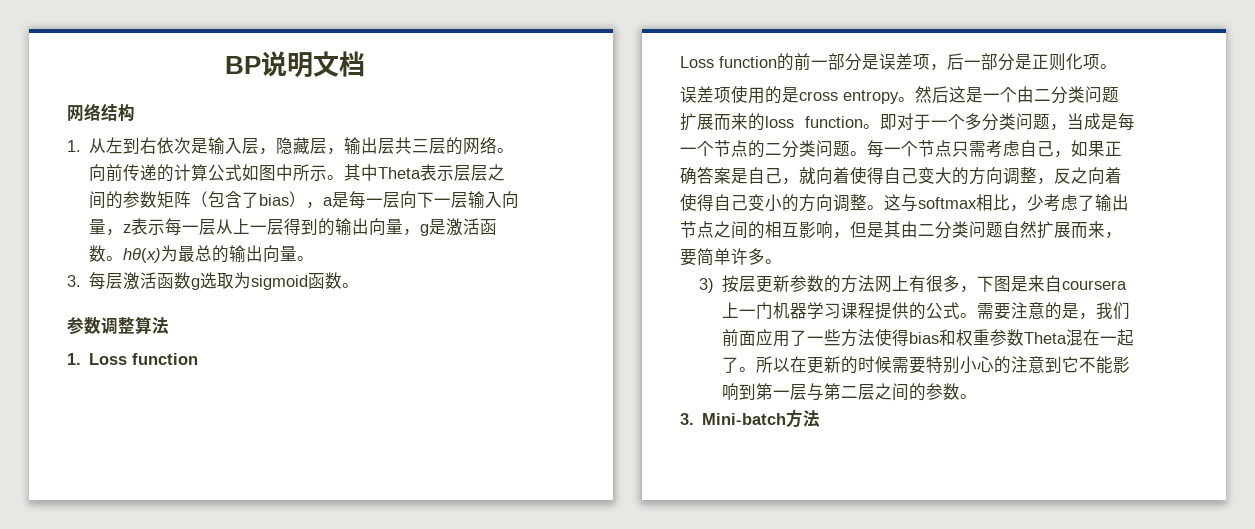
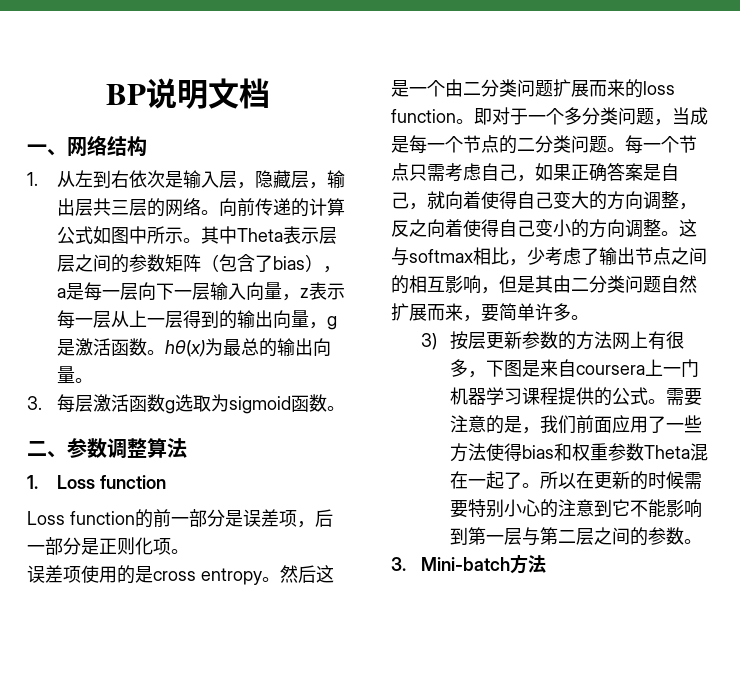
- 网络结构
+ 一、网络结构
- 参数调整算法
+ 二、参数调整算法

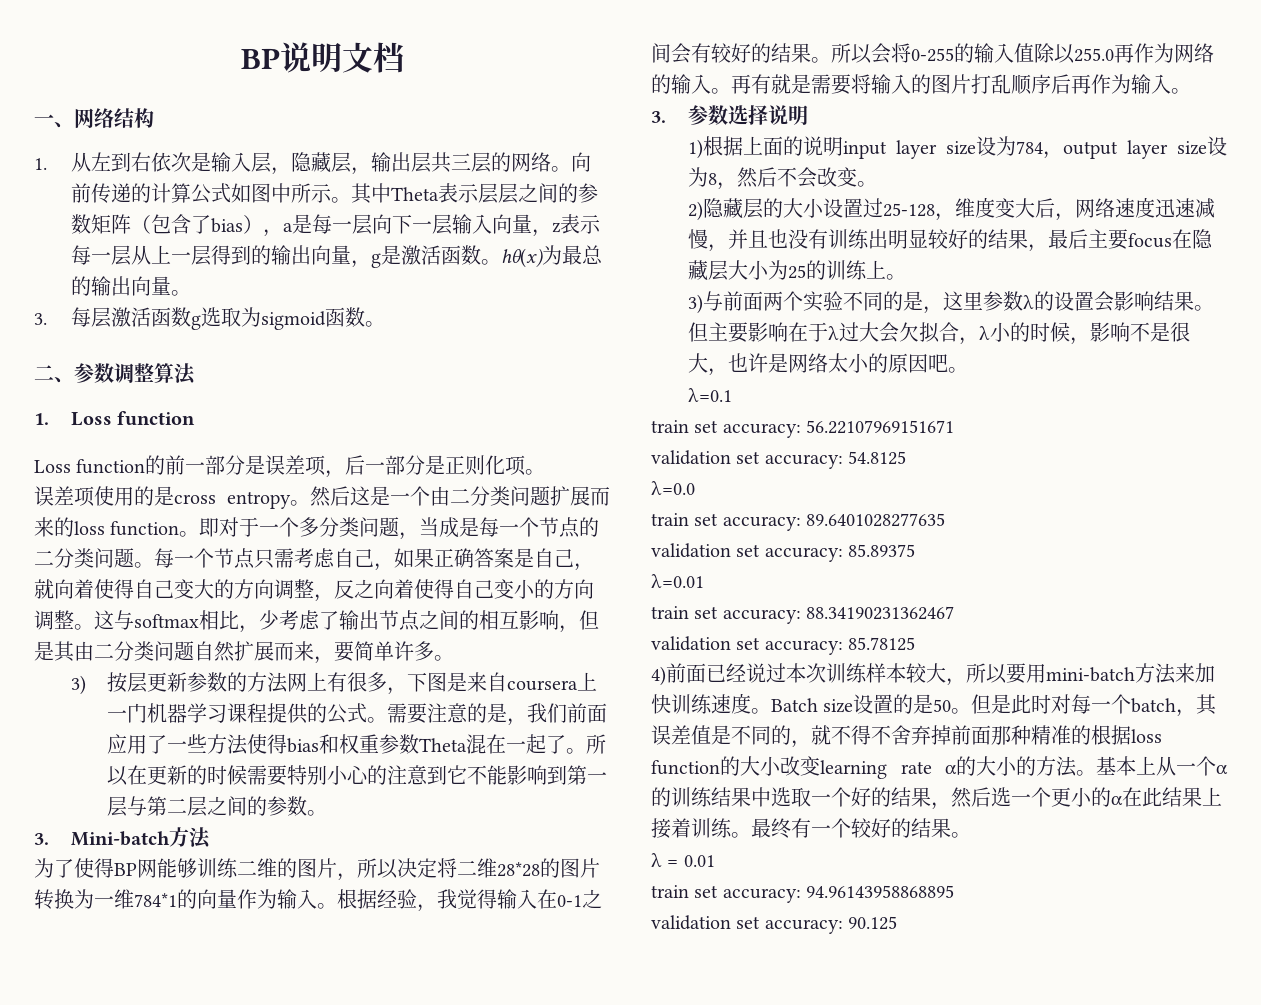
+ 为了使得BP网能够训练二维的图片，所以决定将二维28*28的图片转换为一维784*1的向量作为输入。根据经验，我觉得输入在0-1之间会有较好的结果。所以会将0-255的输入值除以255.0再作为网络的输入。再有就是需要将输入的图片打乱顺序后再作为输入。
+ 3.参数选择说明
+ 1)根据上面的说明input layer size设为784，output layer size设为8，然后不会改变。
+ 2)隐藏层的大小设置过25-128，维度变大后，网络速度迅速减慢，并且也没有训练出明显较好的结果，最后主要focus在隐藏层大小为25的训练上。
+ 3)与前面两个实验不同的是，这里参数λ的设置会影响结果。但主要影响在于λ过大会欠拟合，λ小的时候，影响不是很大，也许是网络太小的原因吧。
+ λ=0.1
+ train set accuracy: 56.22107969151671
+ validation set accuracy: 54.8125
+ λ=0.0
+ train set accuracy: 89.6401028277635
+ validation set accuracy: 85.89375
+ λ=0.01
+ train set accuracy: 88.34190231362467
+ validation set accuracy: 85.78125
+ 4)前面已经说过本次训练样本较大，所以要用mini-batch方法来加快训练速度。Batch size设置的是50。但是此时对每一个batch，其误差值是不同的，就不得不舍弃掉前面那种精准的根据loss function的大小改变learning rate α的大小的方法。基本上从一个α的训练结果中选取一个好的结果，然后选一个更小的α在此结果上接着训练。最终有一个较好的结果。
+ λ = 0.01
+ train set accuracy: 94.96143958868895
+ validation set accuracy: 90.125

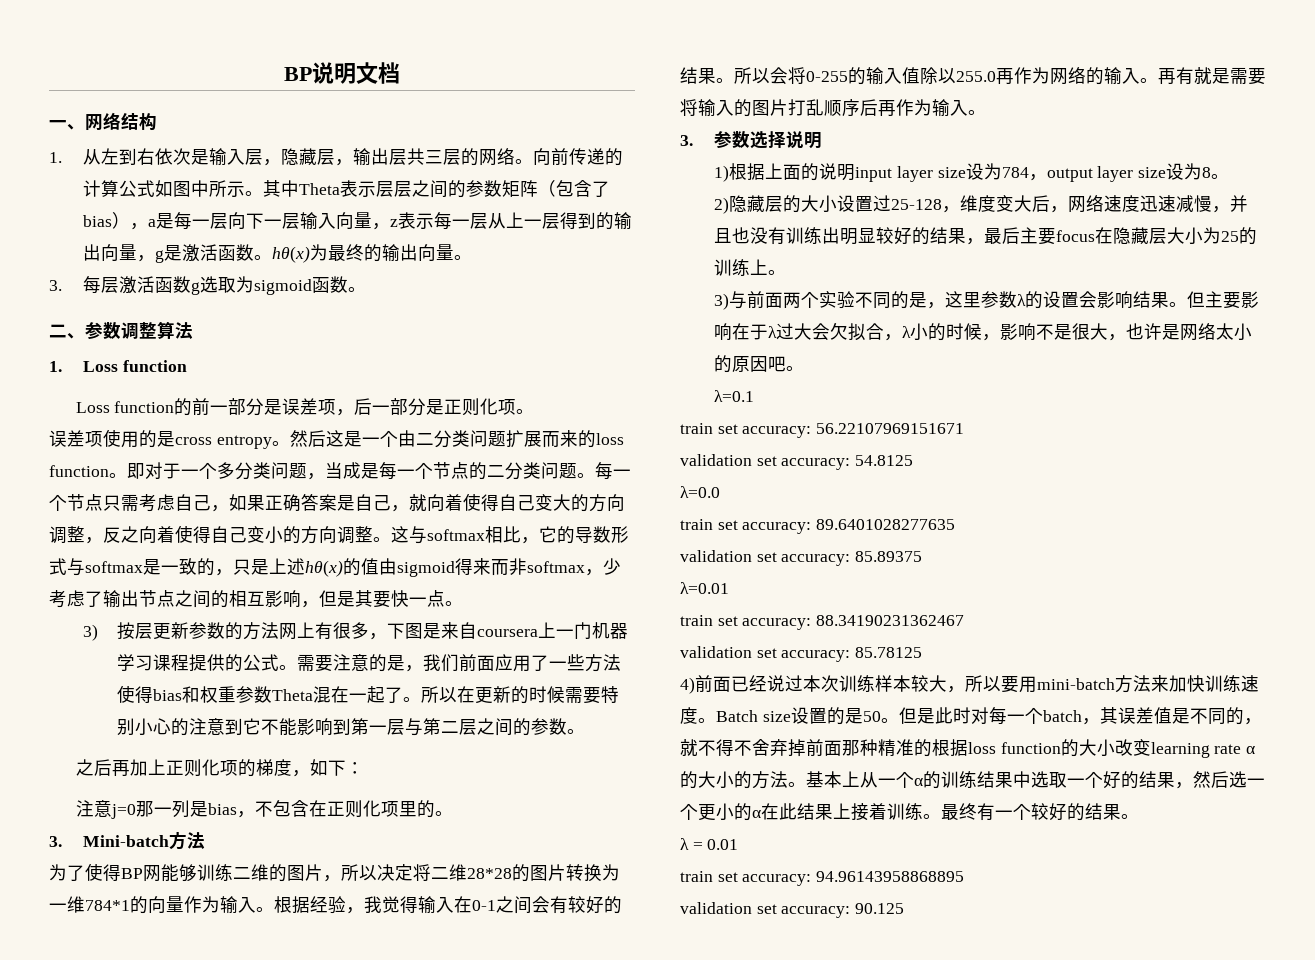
- 其中Theta表示层层之间的参数矩阵（包含了bias），a是每一层向下一层输入向量，z表示每一层从上一层得到的输出向量，g是激活函数。hθ(x)为最总的输出向量。
+ 其中Theta表示层层之间的参数矩阵（包含了bias），a是每一层向下一层输入向量，z表示每一层从上一层得到的输出向量，g是激活函数。hθ(x)为最终的输出向量。
- 这与softmax相比，少考虑了输出节点之间的相互影响，但是其由二分类问题自然扩展而来，要简单许多。
+ 这与softmax相比，它的导数形式与softmax是一致的，只是上述hθ(x)的值由sigmoid得来而非softmax，少考虑了输出节点之间的相互影响，但是其要快一点。
+ 之后再加上正则化项的梯度，如下：
+ 注意j=0那一列是bias，不包含在正则化项里的。
- 1)根据上面的说明input layer size设为784，output layer size设为8，然后不会改变。
+ 1)根据上面的说明input layer size设为784，output layer size设为8。

